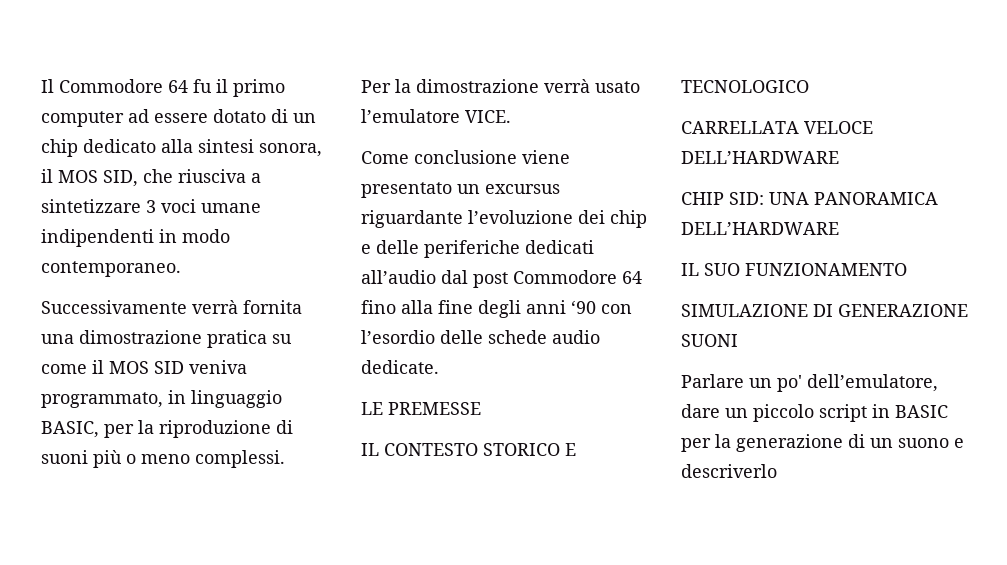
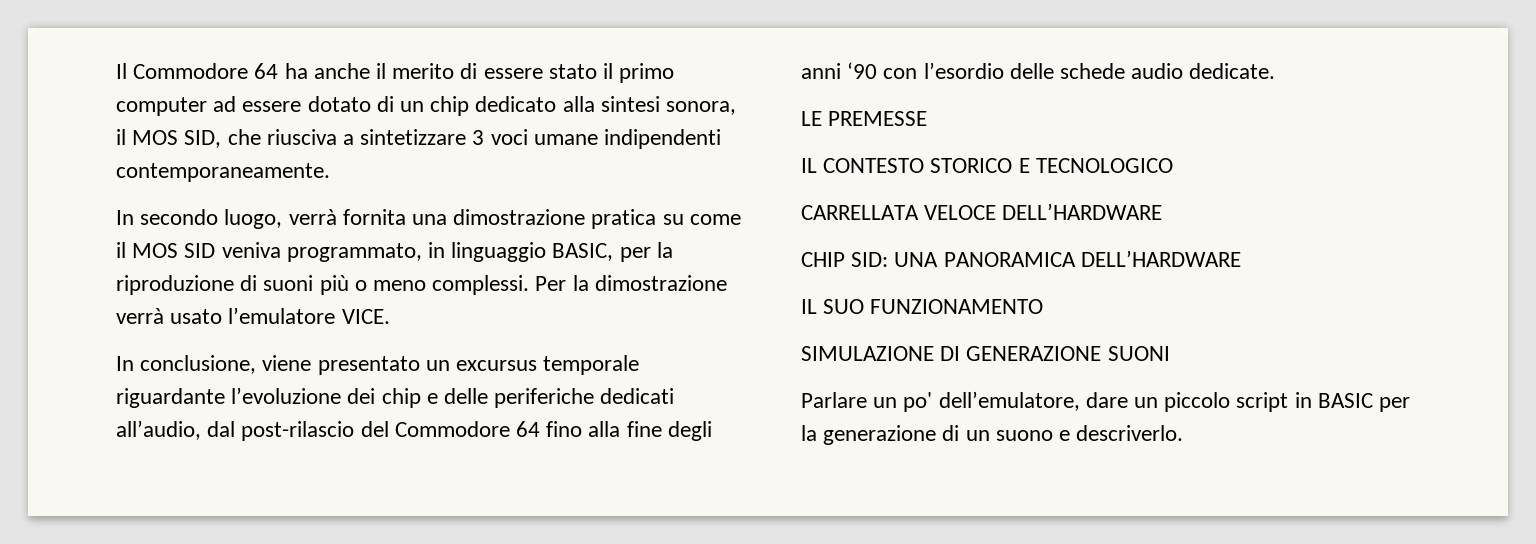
- Il Commodore 64 fu il primo computer ad essere dotato di un chip dedicato alla sintesi sonora, il MOS SID, che riusciva a sintetizzare 3 voci umane indipendenti in modo contemporaneo.
- Successivamente verrà fornita una dimostrazione pratica su come il MOS SID veniva programmato, in linguaggio BASIC, per la riproduzione di suoni più o meno complessi.
- Per la dimostrazione verrà usato l’emulatore VICE.
+ Il Commodore 64 ha anche il merito di essere stato il primo computer ad essere dotato di un chip dedicato alla sintesi sonora, il MOS SID, che riusciva a sintetizzare 3 voci umane indipendenti contemporaneamente.
+ In secondo luogo, verrà fornita una dimostrazione pratica su come il MOS SID veniva programmato, in linguaggio BASIC, per la riproduzione di suoni più o meno complessi. Per la dimostrazione verrà usato l’emulatore VICE.
- Come conclusione viene presentato un excursus riguardante l’evoluzione dei chip e delle periferiche dedicati all’audio dal post Commodore 64 fino alla fine degli anni ‘90 con l’esordio delle schede audio dedicate.
+ In conclusione, viene presentato un excursus temporale riguardante l’evoluzione dei chip e delle periferiche dedicati all’audio, dal post-rilascio del Commodore 64 fino alla fine degli anni ‘90 con l’esordio delle schede audio dedicate.
- Parlare un po' dell’emulatore, dare un piccolo script in BASIC per la generazione di un suono e descriverlo
+ Parlare un po' dell’emulatore, dare un piccolo script in BASIC per la generazione di un suono e descriverlo.

